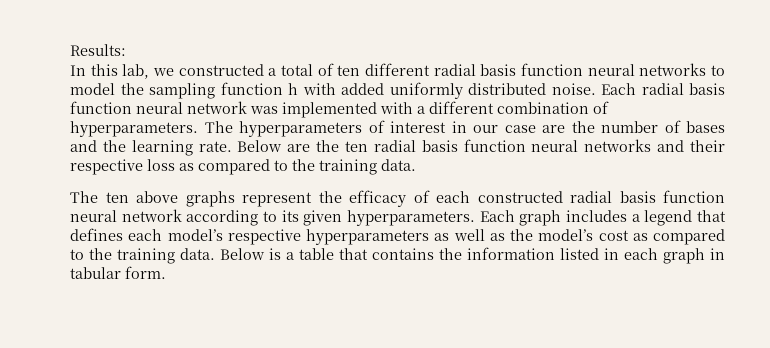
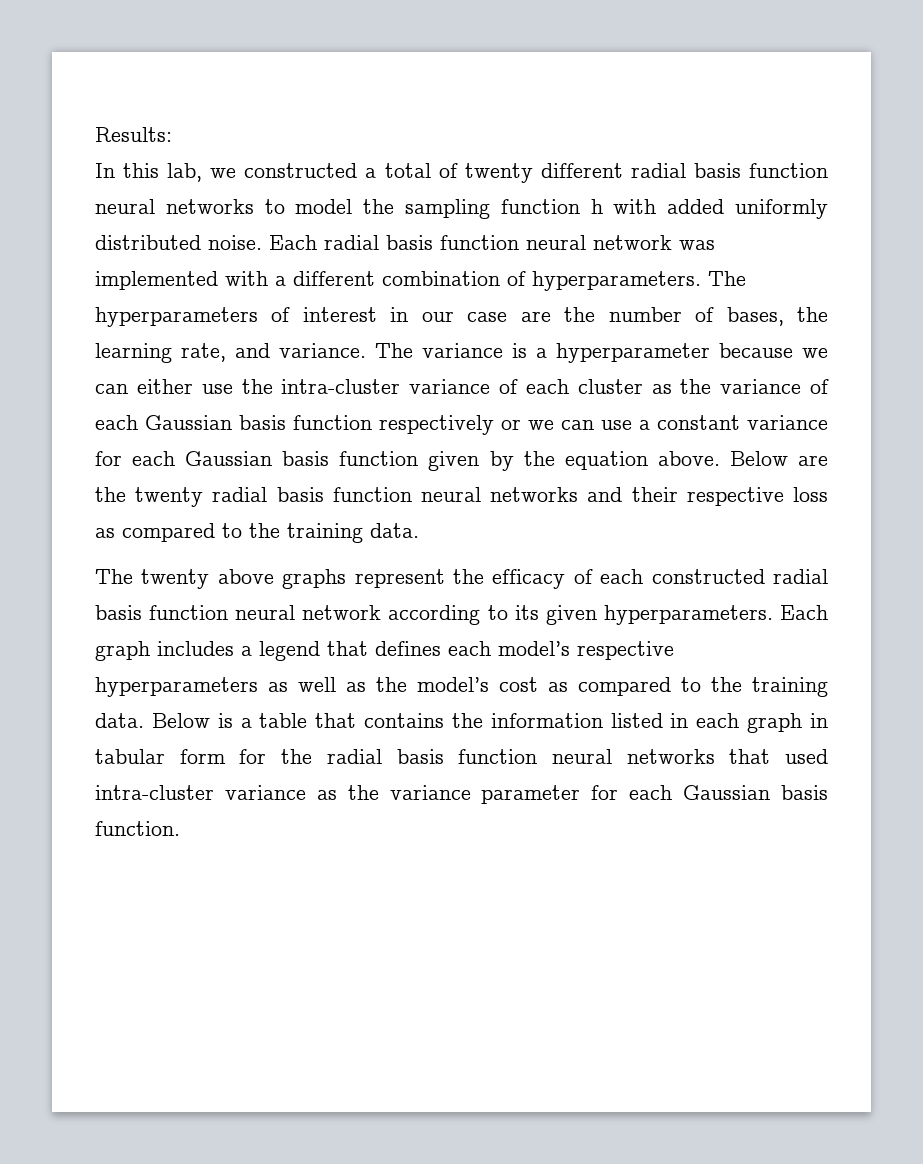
- In this lab, we constructed a total of ten different radial basis function neural networks to model the sampling function h with added uniformly distributed noise.
+ In this lab, we constructed a total of twenty different radial basis function neural networks to model the sampling function h with added uniformly distributed noise.
- The hyperparameters of interest in our case are the number of bases and the learning rate.
+ The hyperparameters of interest in our case are the number of bases, the learning rate, and variance. The variance is a hyperparameter because we can either use the intra-cluster variance of each cluster as the variance of each Gaussian basis function respectively or we can use a constant variance for each Gaussian basis function given by the equation above.
- Below are the ten radial basis function neural networks and their respective loss as compared to the training data.
+ Below are the twenty radial basis function neural networks and their respective loss as compared to the training data.
- The ten above graphs represent the efficacy of each constructed radial basis function neural network according to its given hyperparameters.
+ The twenty above graphs represent the efficacy of each constructed radial basis function neural network according to its given hyperparameters.
- Below is a table that contains the information listed in each graph in tabular form.
+ Below is a table that contains the information listed in each graph in tabular form for the radial basis function neural networks that used intra-cluster variance as the variance parameter for each Gaussian basis function.

